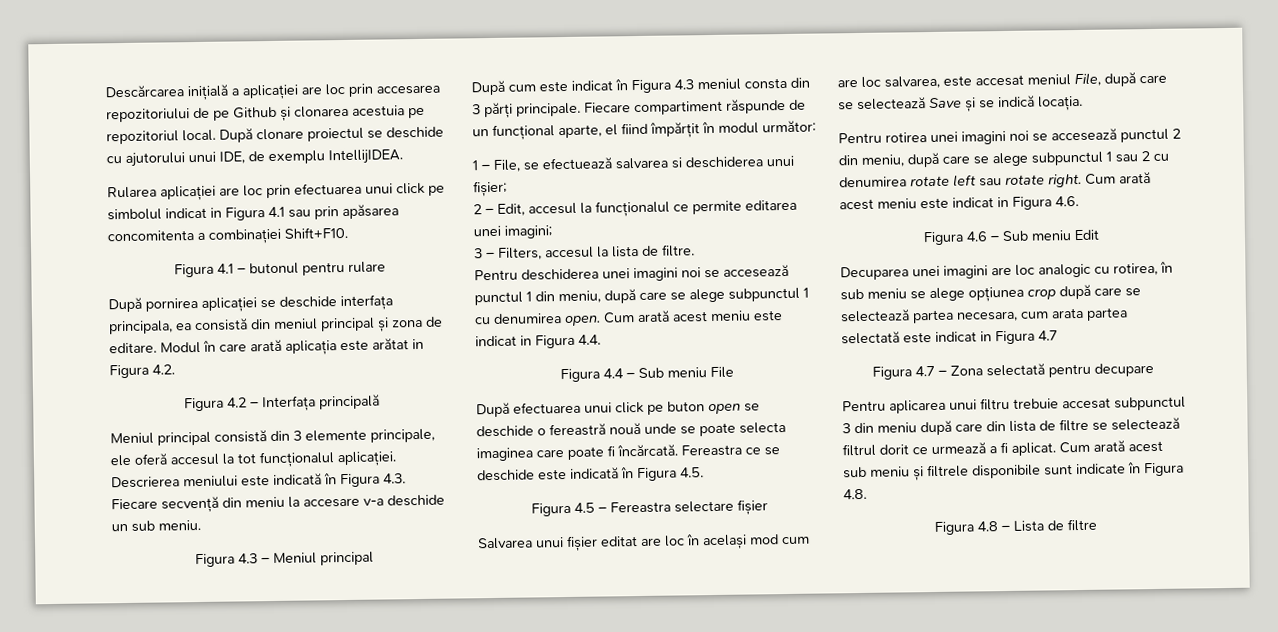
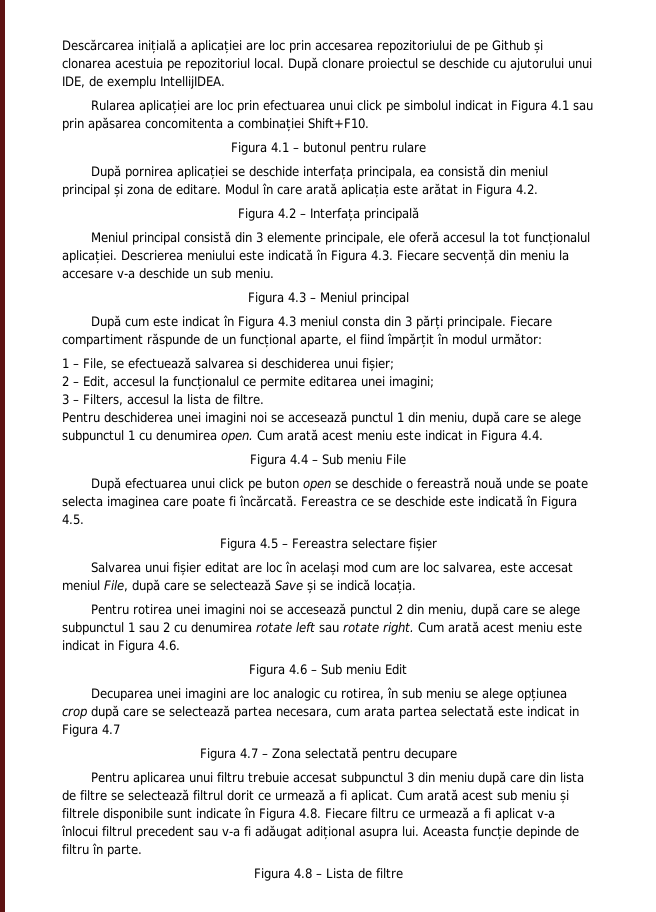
- Cum arată acest sub meniu și filtrele disponibile sunt indicate în Figura 4.8.
+ Cum arată acest sub meniu și filtrele disponibile sunt indicate în Figura 4.8. Fiecare filtru ce urmează a fi aplicat v-a înlocui filtrul precedent sau v-a fi adăugat adițional asupra lui. Aceasta funcție depinde de filtru în parte.

